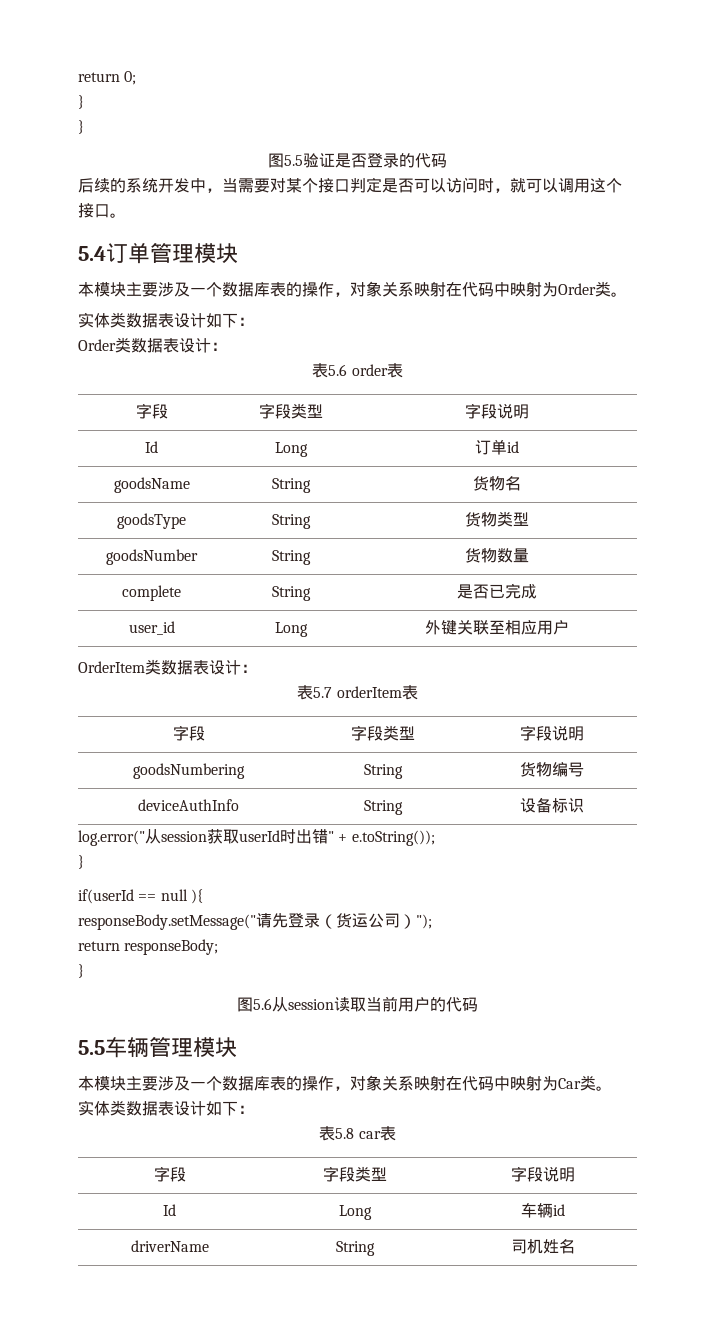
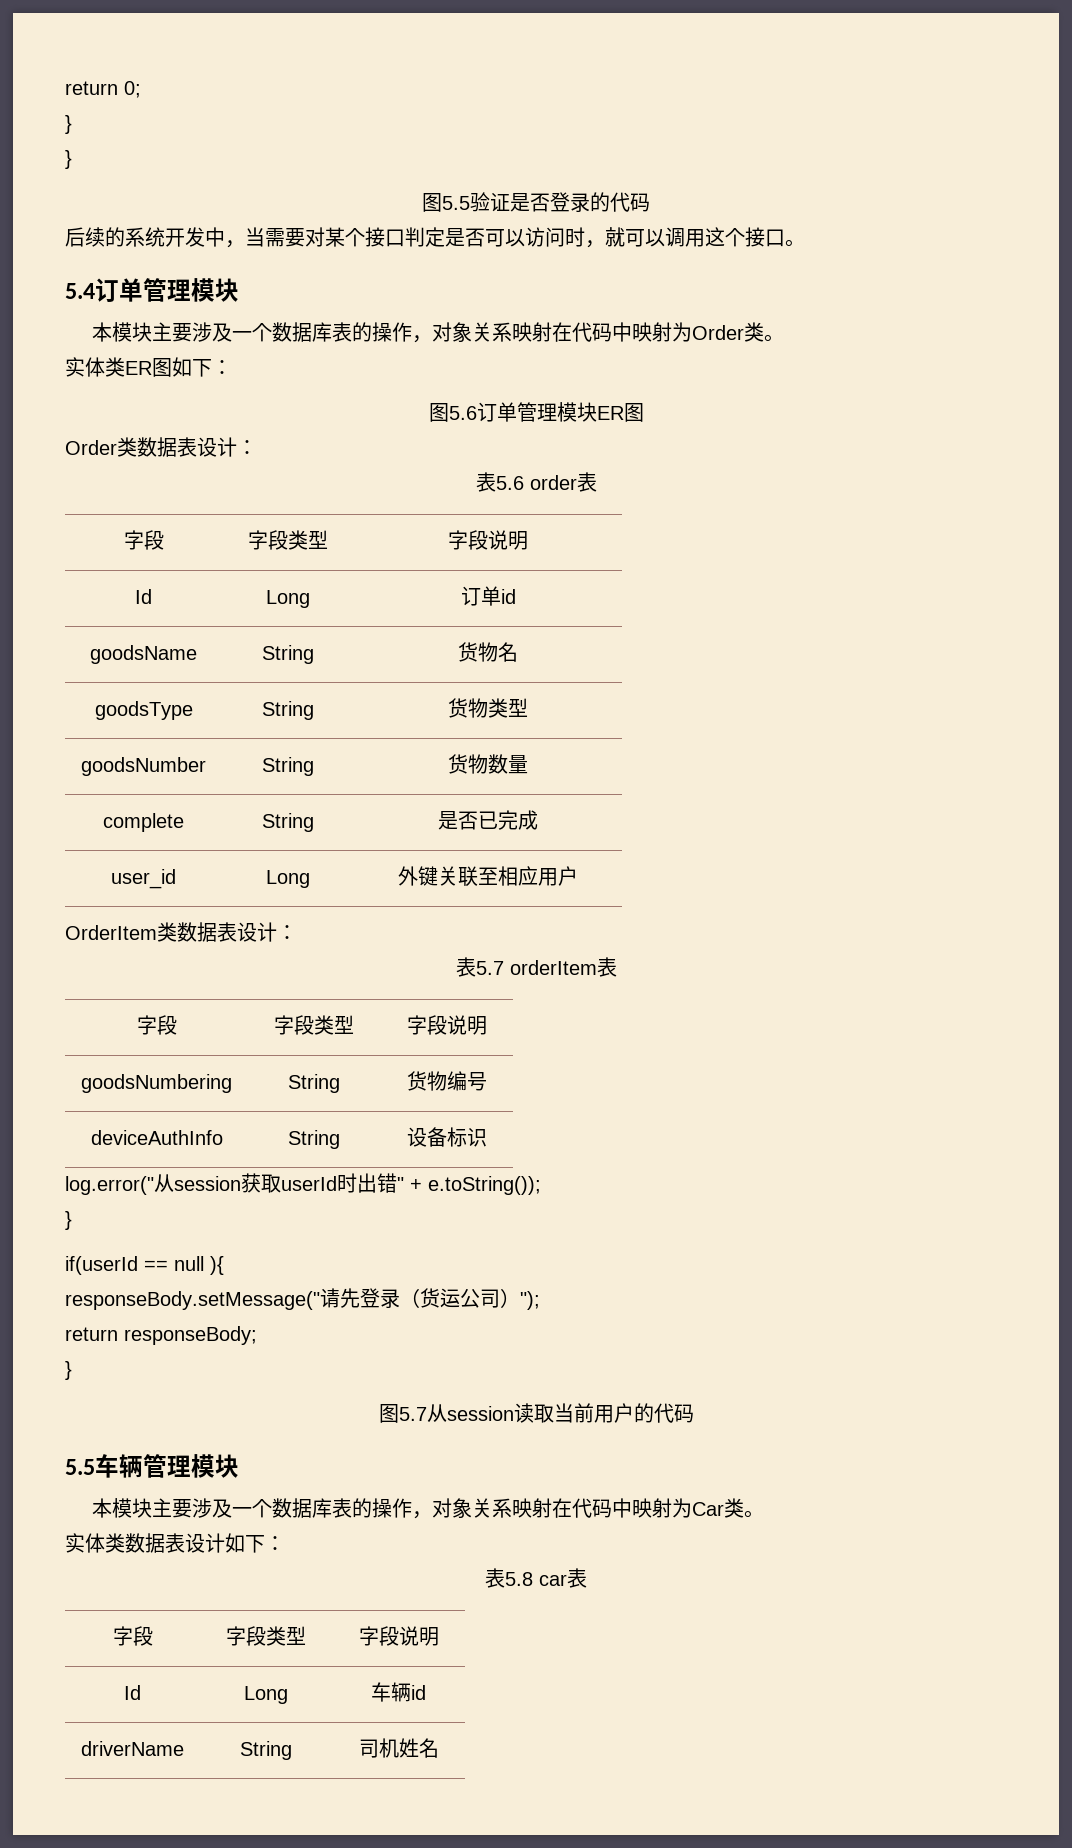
  本模块主要涉及一个数据库表的操作，对象关系映射在代码中映射为Order类。
- 实体类数据表设计如下：
+ 实体类ER图如下：
+ 图5.6订单管理模块ER图
- 图5.6从session读取当前用户的代码
+ 图5.7从session读取当前用户的代码

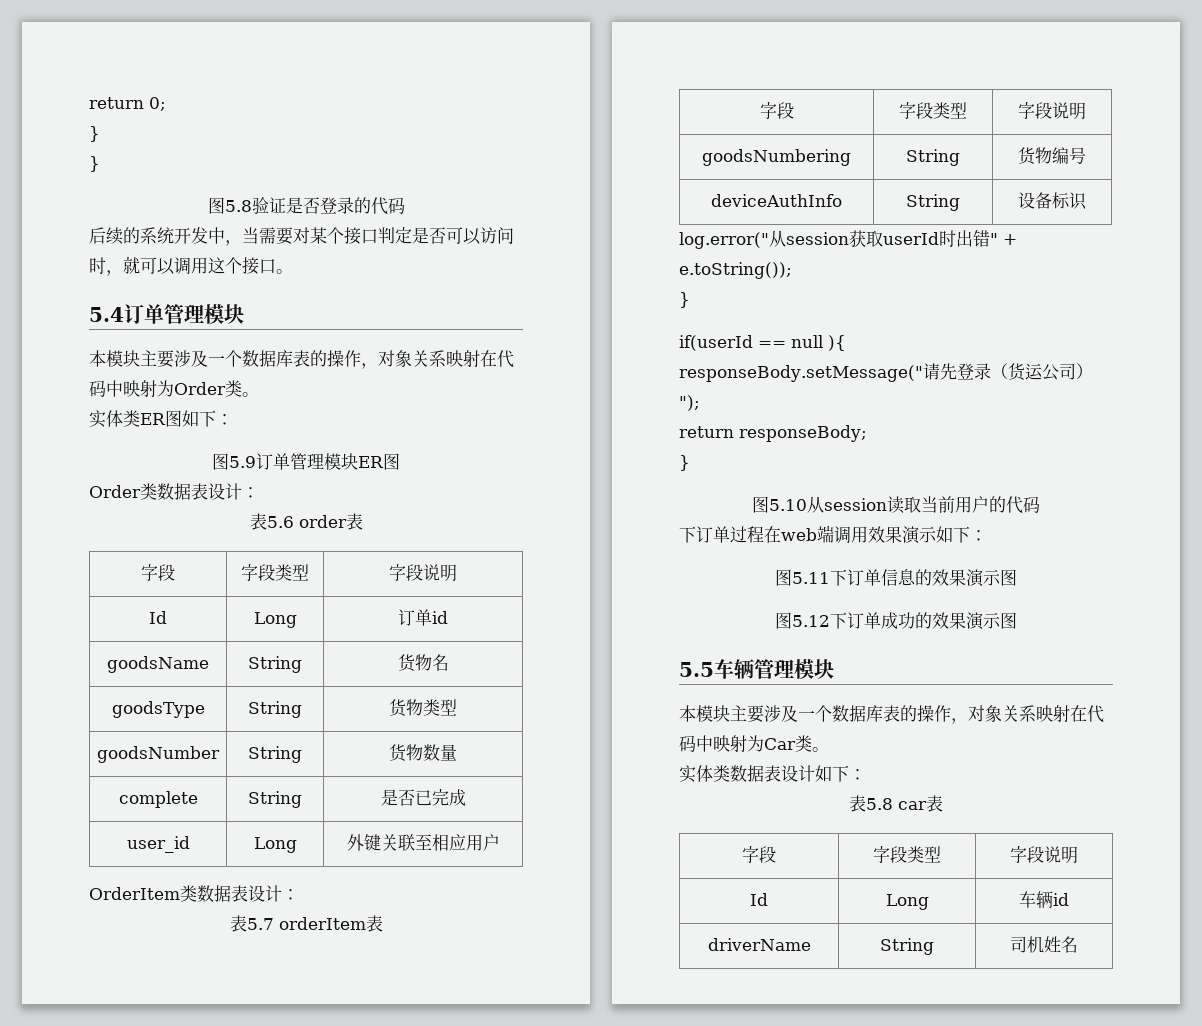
- 图5.5验证是否登录的代码
+ 图5.8验证是否登录的代码
- 图5.6订单管理模块ER图
+ 图5.9订单管理模块ER图
- 图5.7从session读取当前用户的代码
+ 图5.10从session读取当前用户的代码
+ 下订单过程在web端调用效果演示如下：
+ 图5.11下订单信息的效果演示图
+ 图5.12下订单成功的效果演示图

